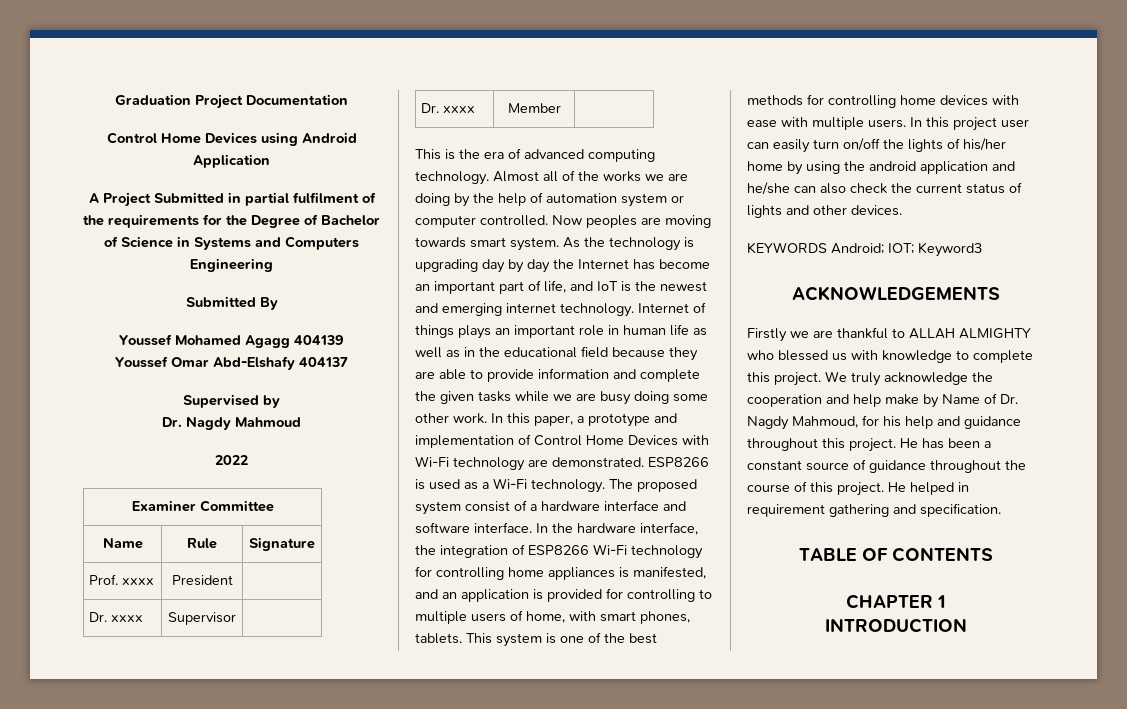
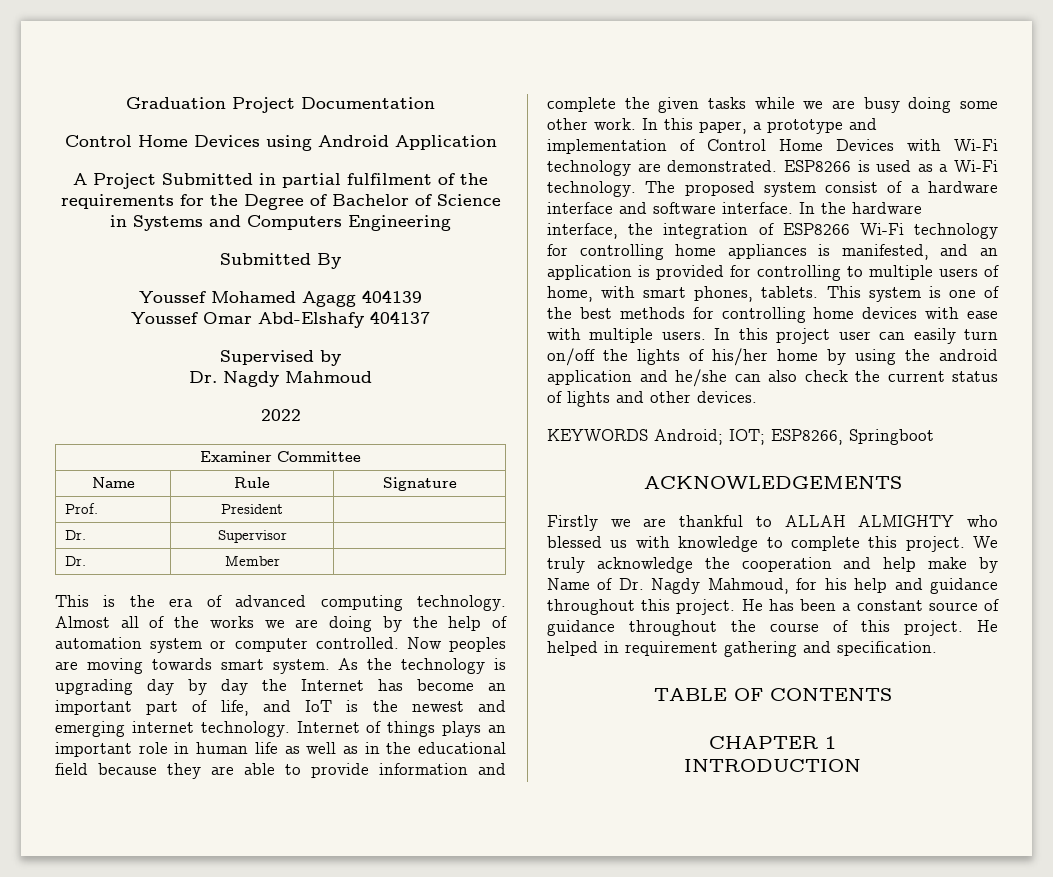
- Prof. xxxx | President |
+ Prof. | President |
- Dr. xxxx | Supervisor |
+ Dr. | Supervisor |
- Dr. xxxx | Member |
+ Dr. | Member |
- KEYWORDS Android; IOT; Keyword3
+ KEYWORDS Android; IOT; ESP8266, Springboot

